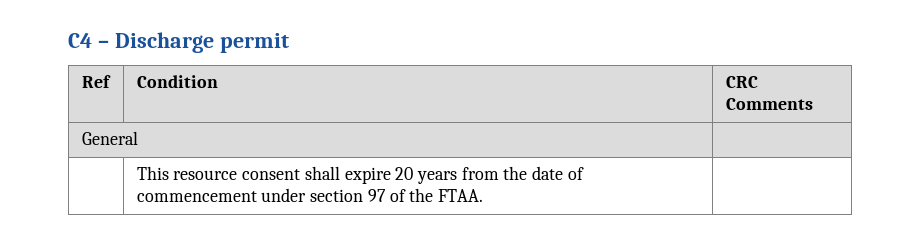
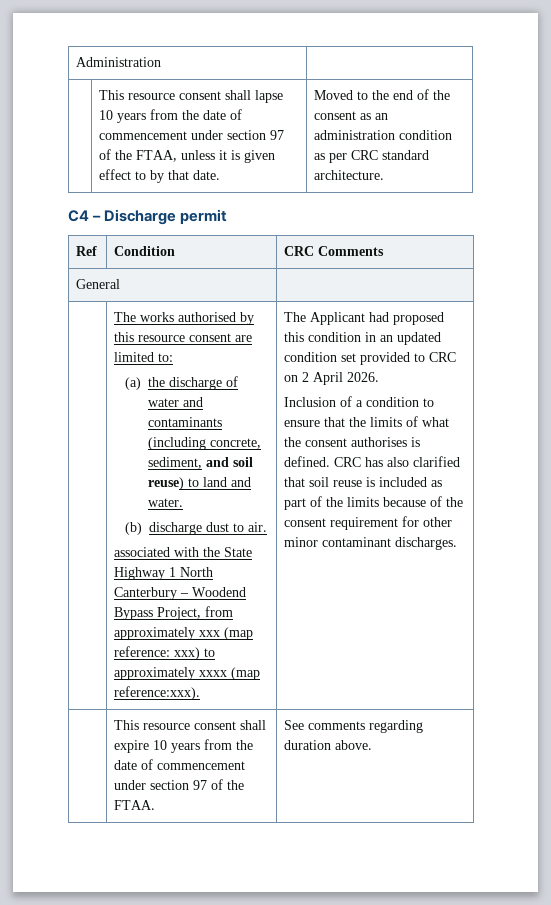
+ Administration |
+ | This resource consent shall lapse 10 years from the date of commencement under section 97 of the FTAA, unless it is given effect to by that date. | Moved to the end of the consent as an administration condition as per CRC standard architecture.
+ The works authorised by this resource consent are limited to:
+ (a) the discharge of water and contaminants (including concrete, sediment, and soil reuse) to land and water.
+ (b) discharge dust to air.
+ associated with the State Highway 1 North Canterbury – Woodend Bypass Project, from approximately xxx (map reference: xxx) to approximately xxxx (map reference:xxx). | The Applicant had proposed this condition in an updated condition set provided to CRC on 2 April 2026.
+ Inclusion of a condition to ensure that the limits of what the consent authorises is defined. CRC has also clarified that soil reuse is included as part of the limits because of the consent requirement for other minor contaminant discharges.
- | This resource consent shall expire 20 years from the date of commencement under section 97 of the FTAA. |
+ | This resource consent shall expire 10 years from the date of commencement under section 97 of the FTAA. | See comments regarding duration above.

